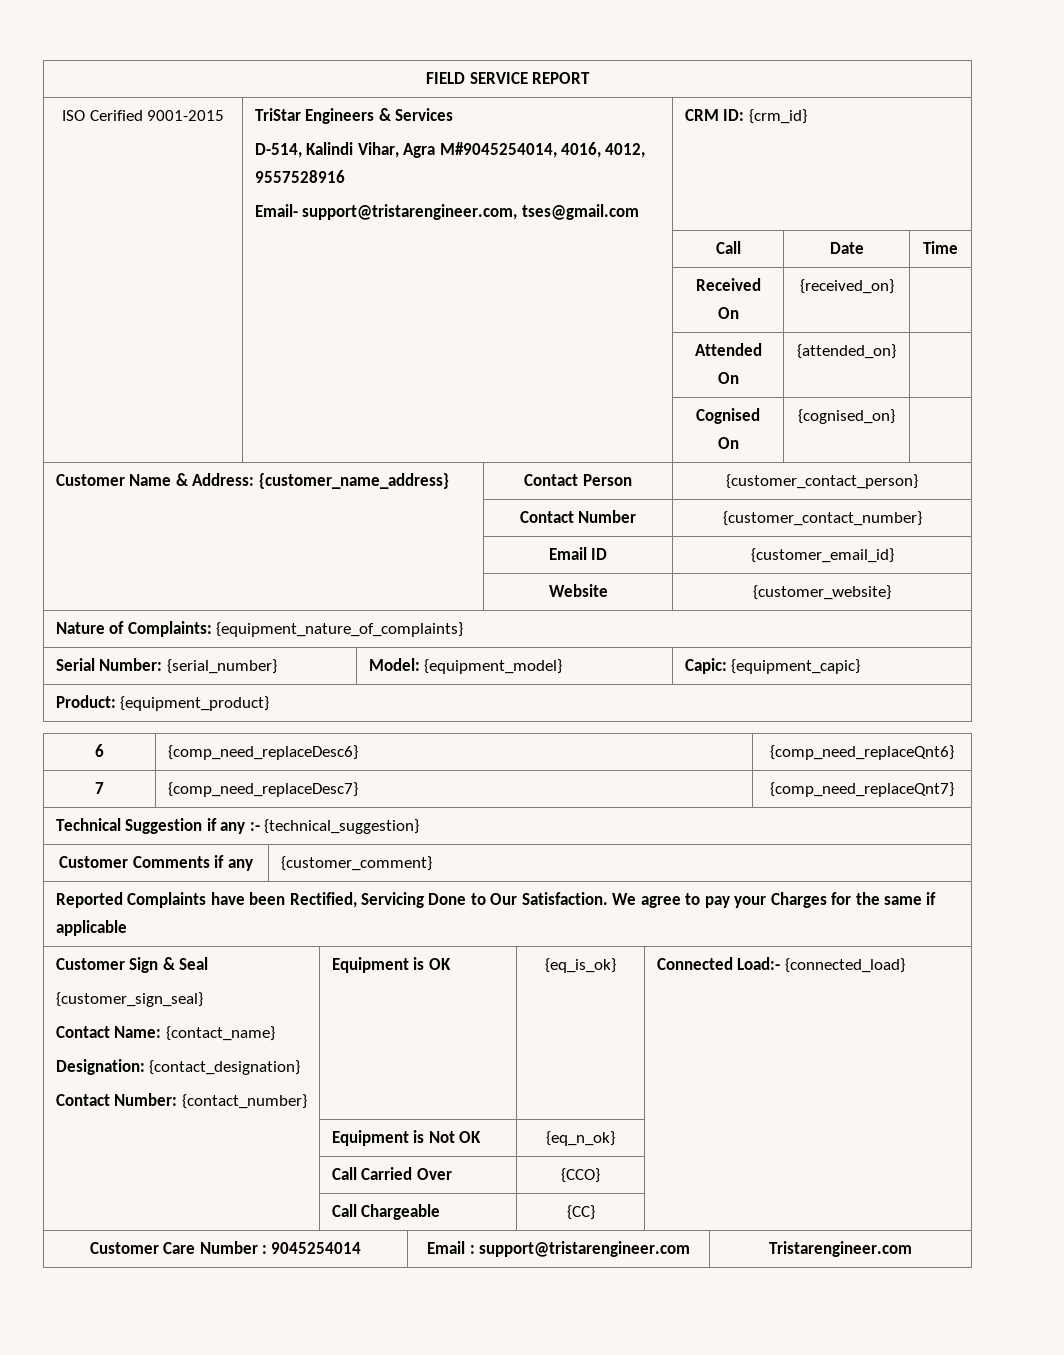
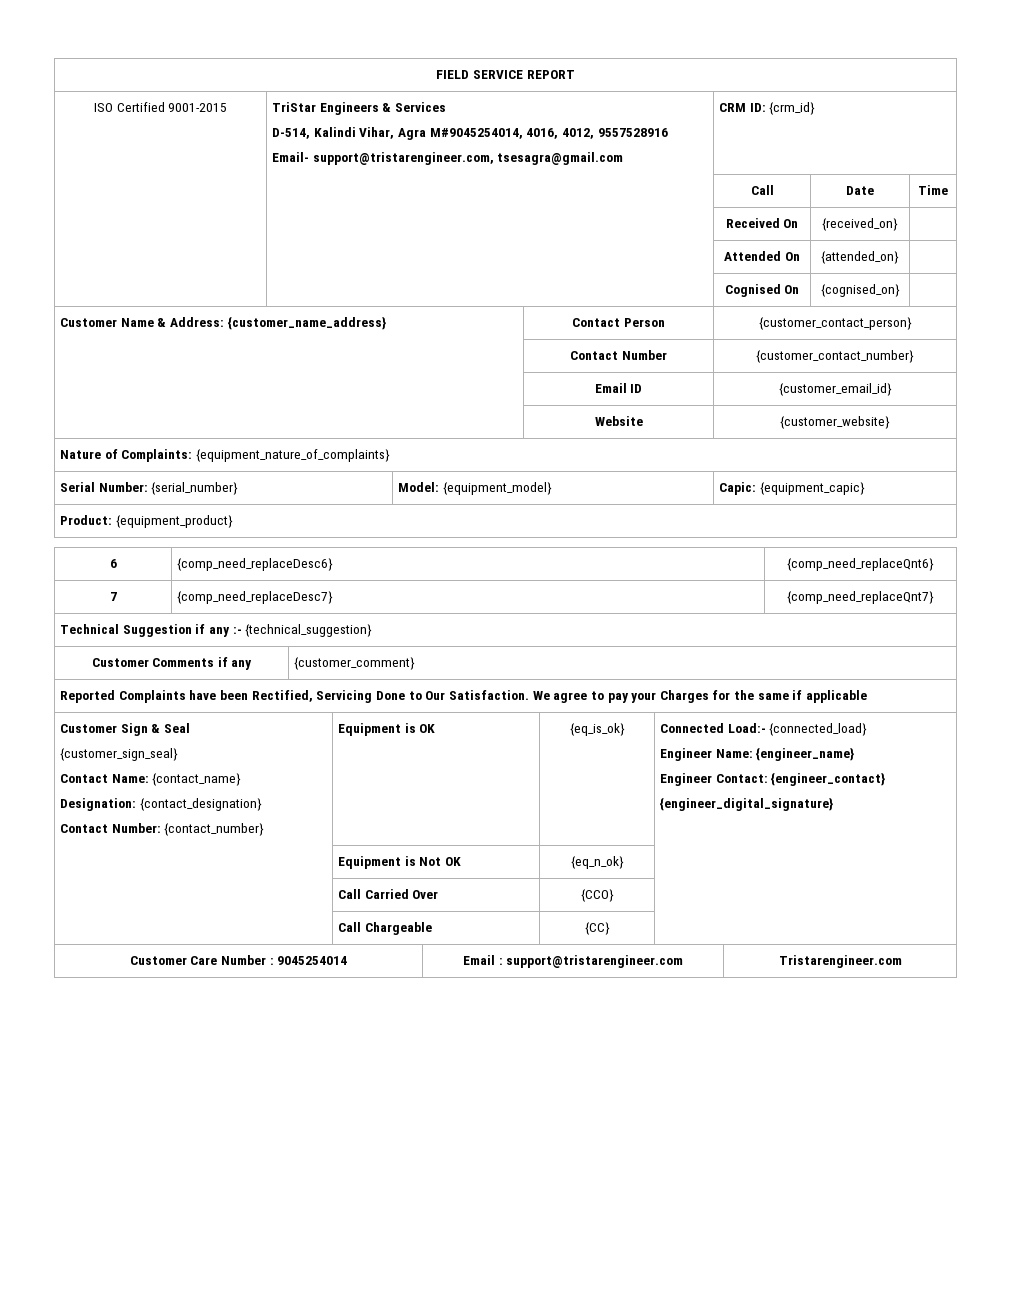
- ISO Cerified 9001-2015 | TriStar Engineers & Services
+ ISO Certified 9001-2015 | TriStar Engineers & Services
  D-514, Kalindi Vihar, Agra M#9045254014, 4016, 4012, 9557528916
- Email- support@tristarengineer.com, tses@gmail.com | CRM ID: {crm_id}
+ Email- support@tristarengineer.com, tsesagra@gmail.com | CRM ID: {crm_id}
  Customer Sign & Seal
  {customer_sign_seal}
  Contact Name: {contact_name}
  Designation: {contact_designation}
  Contact Number: {contact_number} | Equipment is OK | {eq_is_ok} | Connected Load:- {connected_load}
+ Engineer Name: {engineer_name}
+ Engineer Contact: {engineer_contact}
+ {engineer_digital_signature}

